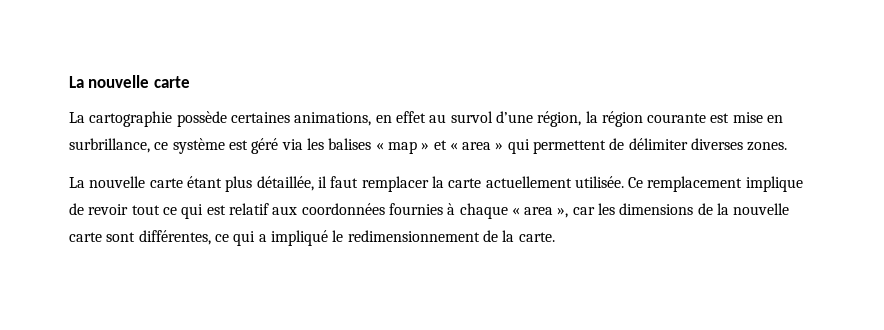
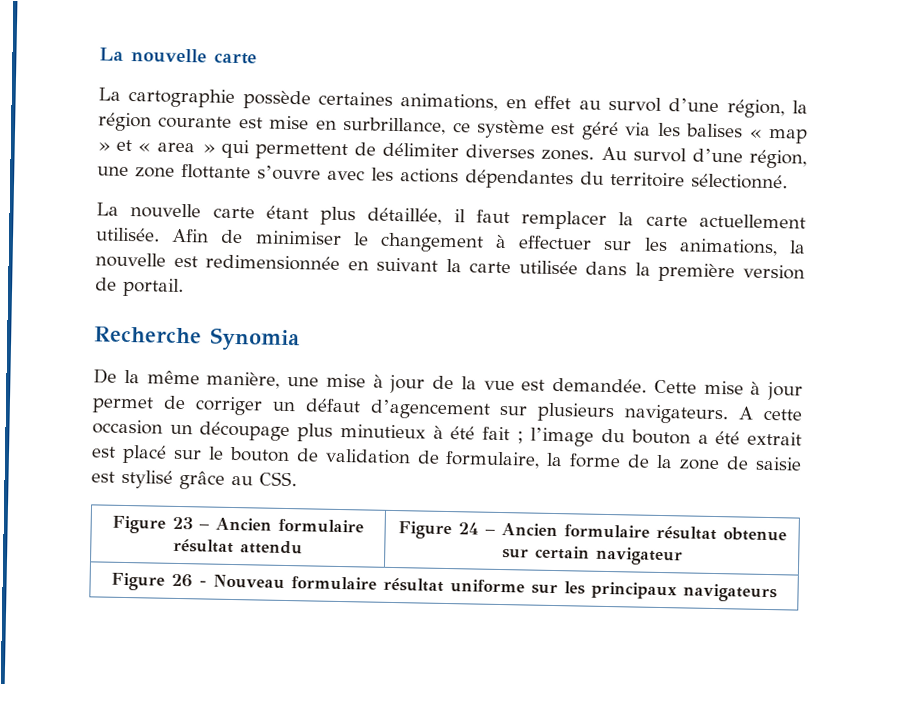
+ Au survol d’une région, une zone flottante s’ouvre avec les actions dépendantes du territoire sélectionné.
- Ce remplacement implique de revoir tout ce qui est relatif aux coordonnées fournies à chaque « area », car les dimensions de la nouvelle carte sont différentes, ce qui a impliqué le redimensionnement de la carte.
+ Afin de minimiser le changement à effectuer sur les animations, la nouvelle est redimensionnée en suivant la carte utilisée dans la première version de portail.
+ Recherche Synomia
+ De la même manière, une mise à jour de la vue est demandée. Cette mise à jour permet de corriger un défaut d’agencement sur plusieurs navigateurs. A cette occasion un découpage plus minutieux à été fait ; l’image du bouton a été extrait est placé sur le bouton de validation de formulaire, la forme de la zone de saisie est stylisé grâce au CSS.
+ Figure 23 – Ancien formulaire résultat attendu | Figure 24 – Ancien formulaire résultat obtenue sur certain navigateur
+ Figure 26 - Nouveau formulaire résultat uniforme sur les principaux navigateurs

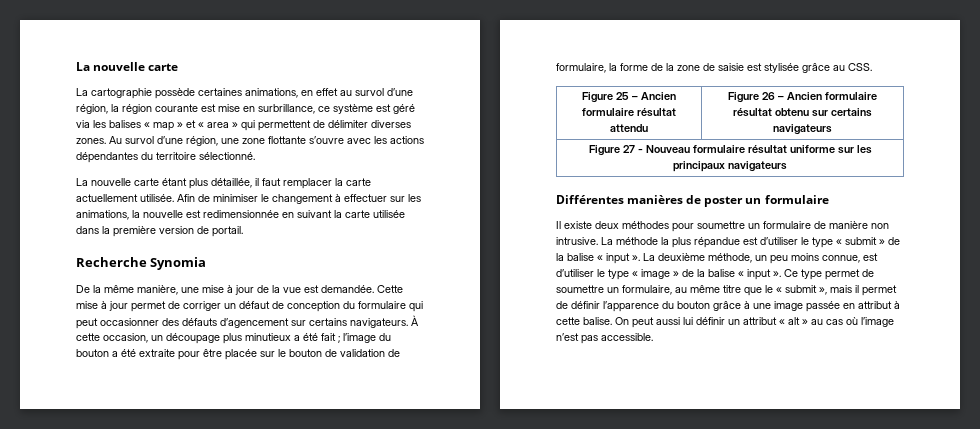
- Cette mise à jour permet de corriger un défaut d’agencement sur plusieurs navigateurs. A cette occasion un découpage plus minutieux à été fait ; l’image du bouton a été extrait est placé sur le bouton de validation de formulaire, la forme de la zone de saisie est stylisé grâce au CSS.
+ Cette mise à jour permet de corriger un défaut de conception du formulaire qui peut occasionner des défauts d’agencement sur certains navigateurs. À cette occasion, un découpage plus minutieux a été fait ; l’image du bouton a été extraite pour être placée sur le bouton de validation de formulaire, la forme de la zone de saisie est stylisée grâce au CSS.
- Figure 23 – Ancien formulaire résultat attendu | Figure 24 – Ancien formulaire résultat obtenue sur certain navigateur
- Figure 26 - Nouveau formulaire résultat uniforme sur les principaux navigateurs
+ Figure 25 – Ancien formulaire résultat attendu | Figure 26 – Ancien formulaire résultat obtenu sur certains navigateurs
+ Figure 27 - Nouveau formulaire résultat uniforme sur les principaux navigateurs
+ Différentes manières de poster un formulaire
+ Il existe deux méthodes pour soumettre un formulaire de manière non intrusive. La méthode la plus répandue est d’utiliser le type « submit » de la balise « input ». La deuxième méthode, un peu moins connue, est d’utiliser le type « image » de la balise « input ». Ce type permet de soumettre un formulaire, au même titre que le « submit », mais il permet de définir l’apparence du bouton grâce à une image passée en attribut à cette balise. On peut aussi lui définir un attribut « alt » au cas où l’image n’est pas accessible.

